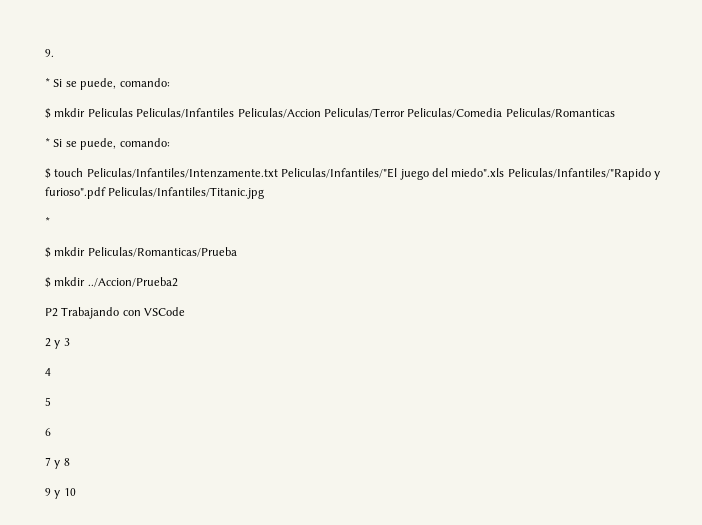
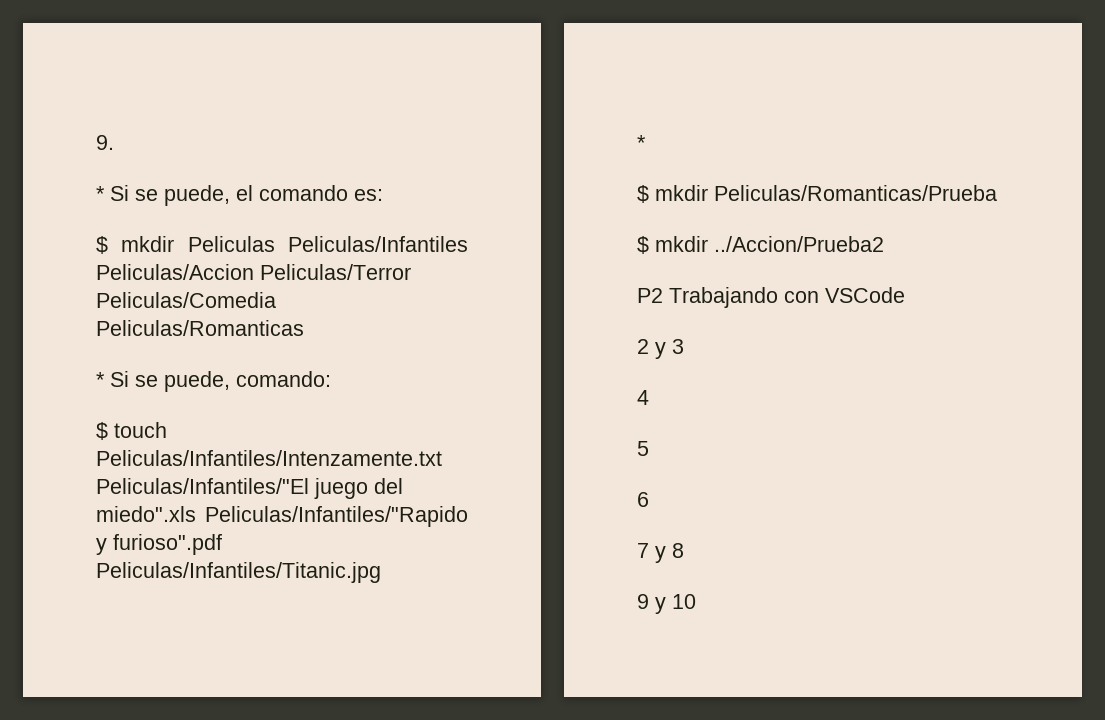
  9.
- * Si se puede, comando:
+ * Si se puede, el comando es:

